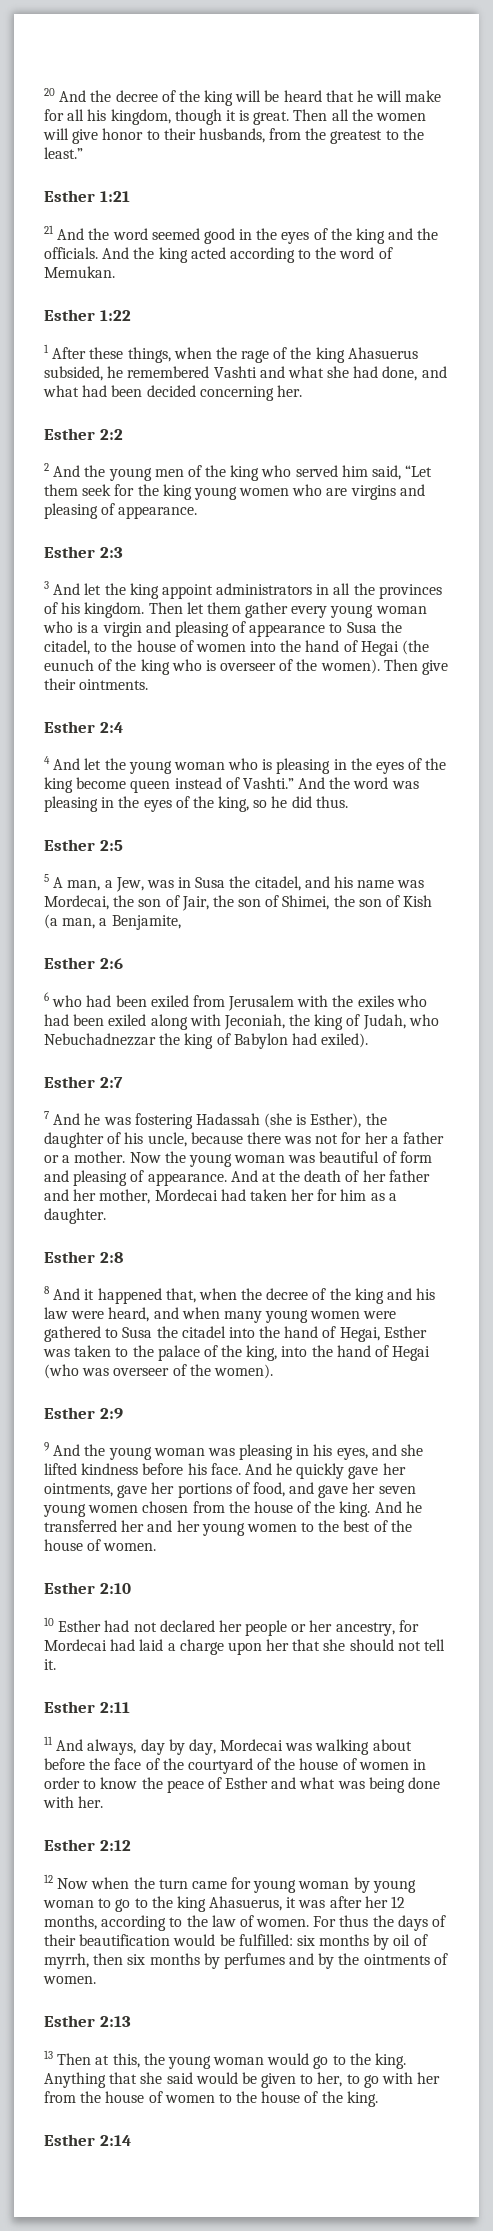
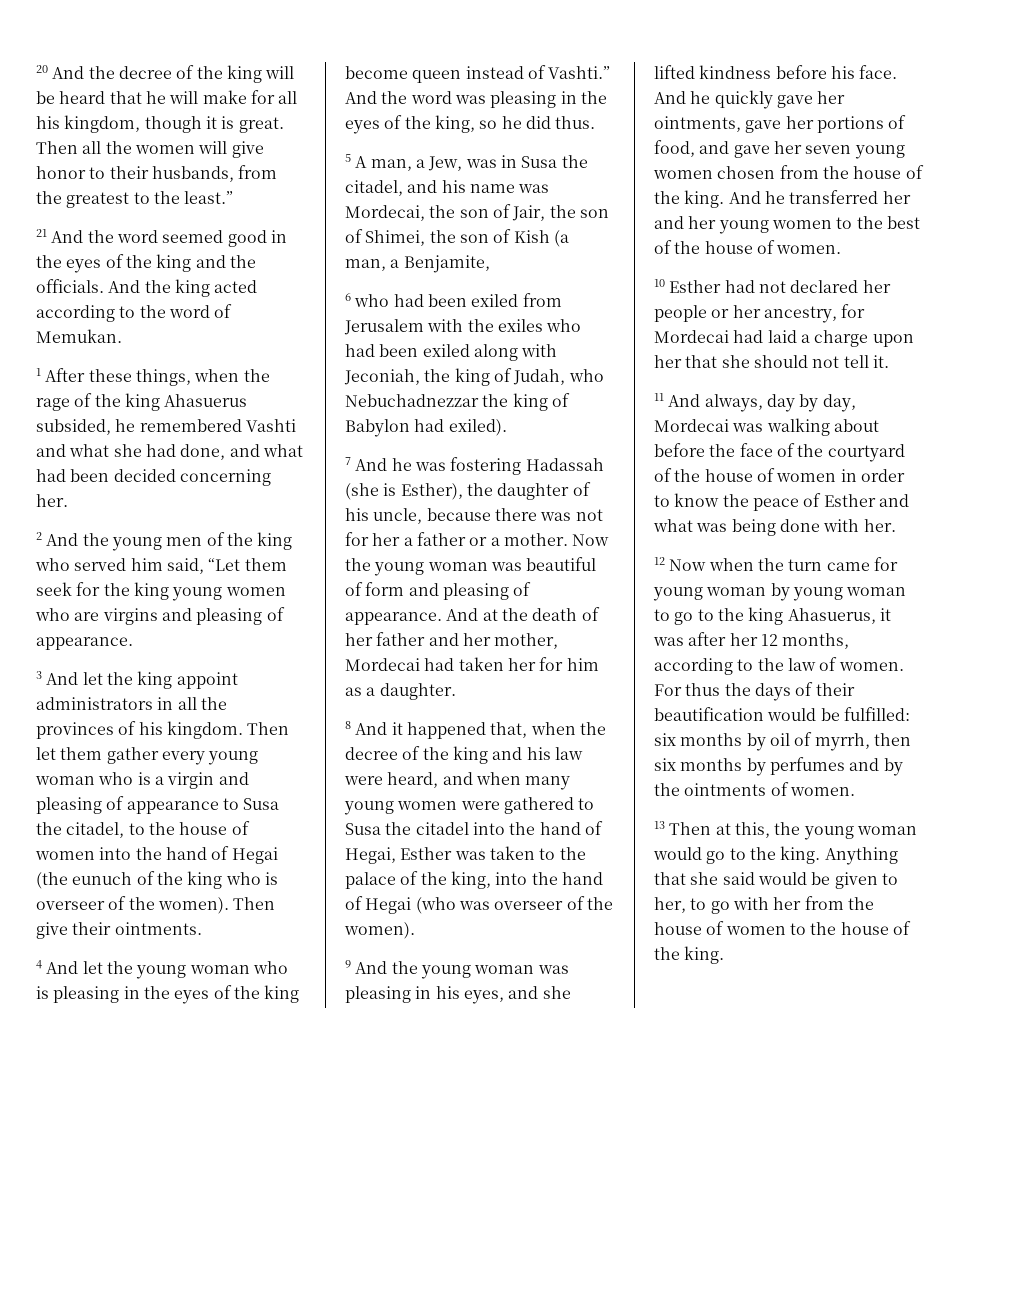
- Esther 1:21
- Esther 1:22
- Esther 2:2
- Esther 2:3
- Esther 2:4
- Esther 2:5
- Esther 2:6
- Esther 2:7
- Esther 2:8
- Esther 2:9
- Esther 2:10
- Esther 2:11
- Esther 2:12
- Esther 2:13
- Esther 2:14

